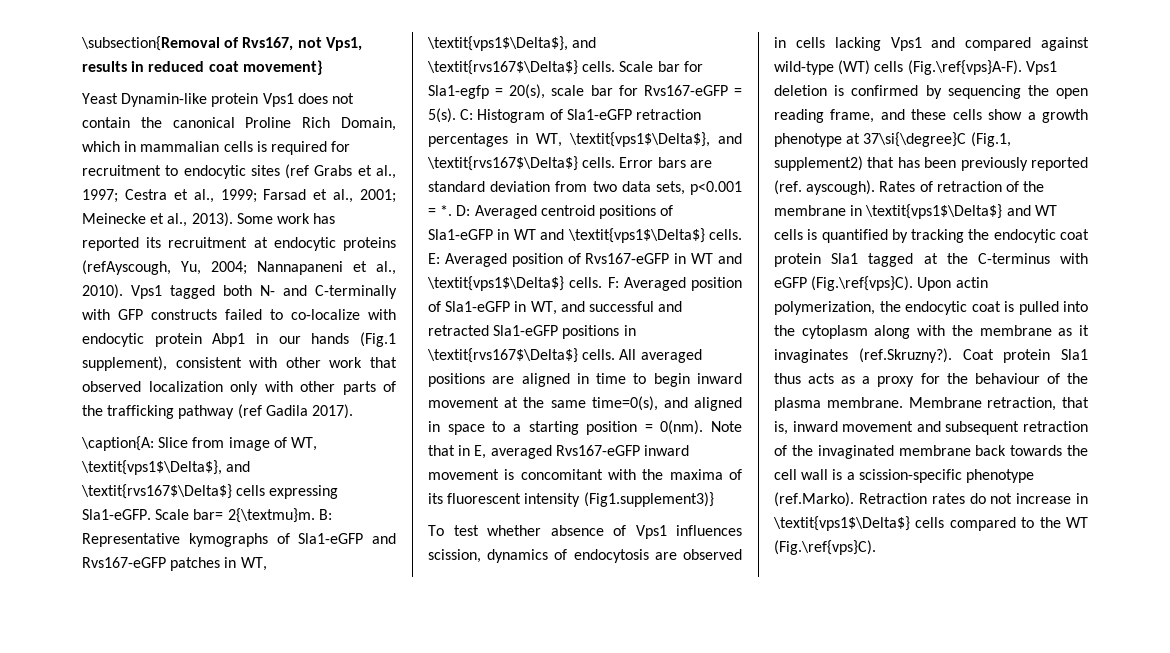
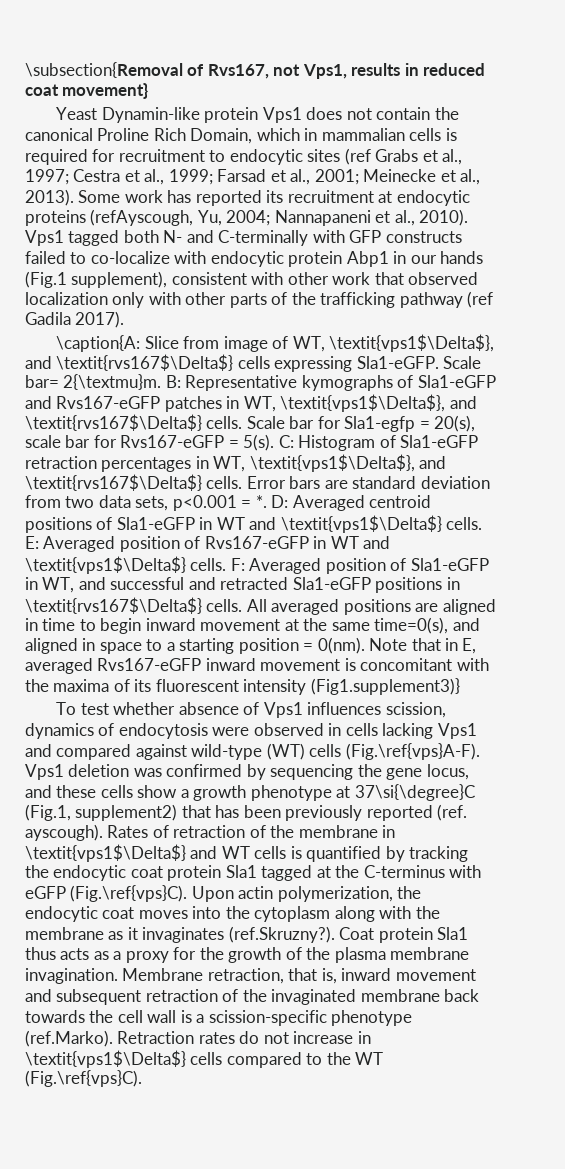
- To test whether absence of Vps1 influences scission, dynamics of endocytosis are observed in cells lacking Vps1 and compared against wild-type (WT) cells (Fig.\ref{vps}A-F). Vps1 deletion is confirmed by sequencing the open reading frame, and these cells show a growth phenotype at 37\si{\degree}C (Fig.1, supplement2) that has been previously reported (ref. ayscough).
+ To test whether absence of Vps1 influences scission, dynamics of endocytosis were observed in cells lacking Vps1 and compared against wild-type (WT) cells (Fig.\ref{vps}A-F). Vps1 deletion was confirmed by sequencing the gene locus, and these cells show a growth phenotype at 37\si{\degree}C (Fig.1, supplement2) that has been previously reported (ref. ayscough).
- Rates of retraction of the membrane in \textit{vps1$\Delta$} and WT cells is quantified by tracking the endocytic coat protein Sla1 tagged at the C-terminus with eGFP (Fig.\ref{vps}C). Upon actin polymerization, the endocytic coat is pulled into the cytoplasm along with the membrane as it invaginates (ref.Skruzny?). Coat protein Sla1 thus acts as a proxy for the behaviour of the plasma membrane.
+ Rates of retraction of the membrane in \textit{vps1$\Delta$} and WT cells is quantified by tracking the endocytic coat protein Sla1 tagged at the C-terminus with eGFP (Fig.\ref{vps}C). Upon actin polymerization, the endocytic coat moves into the cytoplasm along with the membrane as it invaginates (ref.Skruzny?). Coat protein Sla1 thus acts as a proxy for the growth of the plasma membrane invagination.

